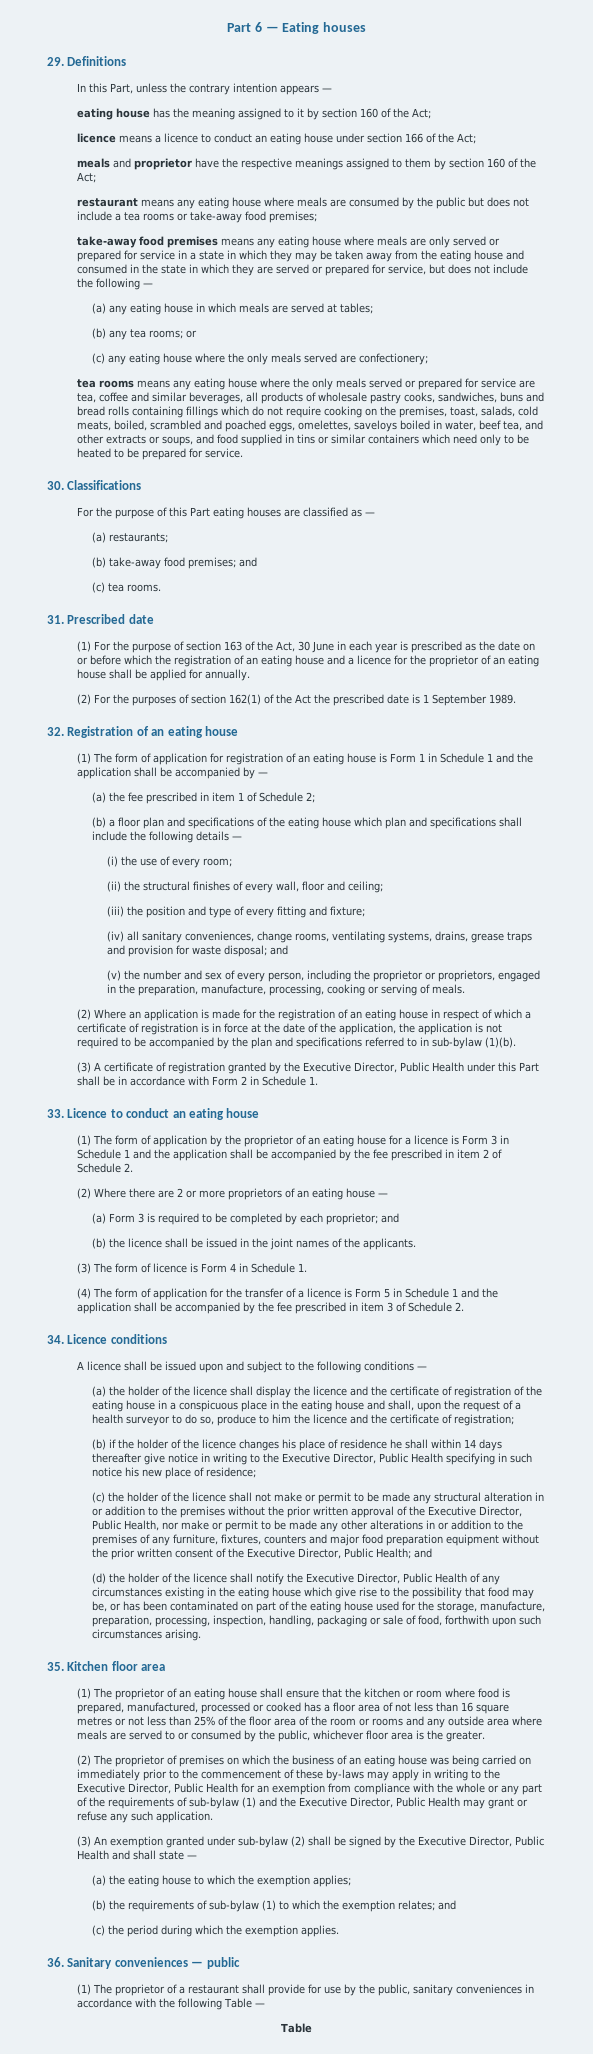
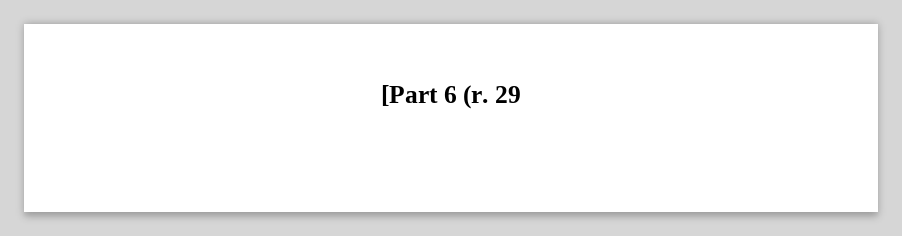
- Part 6 — Eating houses
- 29. Definitions
- In this Part, unless the contrary intention appears —
- eating house has the meaning assigned to it by section 160 of the Act;
- licence means a licence to conduct an eating house under section 166 of the Act;
- meals and proprietor have the respective meanings assigned to them by section 160 of the Act;
- restaurant means any eating house where meals are consumed by the public but does not include a tea rooms or take-away food premises;
- take-away food premises means any eating house where meals are only served or prepared for service in a state in which they may be taken away from the eating house and consumed in the state in which they are served or prepared for service, but does not include the following —
- (a) any eating house in which meals are served at tables;
- (b) any tea rooms; or
- (c) any eating house where the only meals served are confectionery;
- tea rooms means any eating house where the only meals served or prepared for service are tea, coffee and similar beverages, all products of wholesale pastry cooks, sandwiches, buns and bread rolls containing fillings which do not require cooking on the premises, toast, salads, cold meats, boiled, scrambled and poached eggs, omelettes, saveloys boiled in water, beef tea, and other extracts or soups, and food supplied in tins or similar containers which need only to be heated to be prepared for service.
- 30. Classifications
- For the purpose of this Part eating houses are classified as —
- (a) restaurants;
- (b) take-away food premises; and
- (c) tea rooms.
- 31. Prescribed date
- (1) For the purpose of section 163 of the Act, 30 June in each year is prescribed as the date on or before which the registration of an eating house and a licence for the proprietor of an eating house shall be applied for annually.
- (2) For the purposes of section 162(1) of the Act the prescribed date is 1 September 1989.
- 32. Registration of an eating house
- (1) The form of application for registration of an eating house is Form 1 in Schedule 1 and the application shall be accompanied by —
- (a) the fee prescribed in item 1 of Schedule 2;
- (b) a floor plan and specifications of the eating house which plan and specifications shall include the following details —
- (i) the use of every room;
- (ii) the structural finishes of every wall, floor and ceiling;
- (iii) the position and type of every fitting and fixture;
- (iv) all sanitary conveniences, change rooms, ventilating systems, drains, grease traps and provision for waste disposal; and
- (v) the number and sex of every person, including the proprietor or proprietors, engaged in the preparation, manufacture, processing, cooking or serving of meals.
- (2) Where an application is made for the registration of an eating house in respect of which a certificate of registration is in force at the date of the application, the application is not required to be accompanied by the plan and specifications referred to in sub-bylaw (1)(b).
- (3) A certificate of registration granted by the Executive Director, Public Health under this Part shall be in accordance with Form 2 in Schedule 1.
- 33. Licence to conduct an eating house
- (1) The form of application by the proprietor of an eating house for a licence is Form 3 in Schedule 1 and the application shall be accompanied by the fee prescribed in item 2 of Schedule 2.
- (2) Where there are 2 or more proprietors of an eating house —
- (a) Form 3 is required to be completed by each proprietor; and
- (b) the licence shall be issued in the joint names of the applicants.
- (3) The form of licence is Form 4 in Schedule 1.
- (4) The form of application for the transfer of a licence is Form 5 in Schedule 1 and the application shall be accompanied by the fee prescribed in item 3 of Schedule 2.
- 34. Licence conditions
- A licence shall be issued upon and subject to the following conditions —
- (a) the holder of the licence shall display the licence and the certificate of registration of the eating house in a conspicuous place in the eating house and shall, upon the request of a health surveyor to do so, produce to him the licence and the certificate of registration;
- (b) if the holder of the licence changes his place of residence he shall within 14 days thereafter give notice in writing to the Executive Director, Public Health specifying in such notice his new place of residence;
- (c) the holder of the licence shall not make or permit to be made any structural alteration in or addition to the premises without the prior written approval of the Executive Director, Public Health, nor make or permit to be made any other alterations in or addition to the premises of any furniture, fixtures, counters and major food preparation equipment without the prior written consent of the Executive Director, Public Health; and
- (d) the holder of the licence shall notify the Executive Director, Public Health of any circumstances existing in the eating house which give rise to the possibility that food may be, or has been contaminated on part of the eating house used for the storage, manufacture, preparation, processing, inspection, handling, packaging or sale of food, forthwith upon such circumstances arising.
- 35. Kitchen floor area
- (1) The proprietor of an eating house shall ensure that the kitchen or room where food is prepared, manufactured, processed or cooked has a floor area of not less than 16 square metres or not less than 25% of the floor area of the room or rooms and any outside area where meals are served to or consumed by the public, whichever floor area is the greater.
- (2) The proprietor of premises on which the business of an eating house was being carried on immediately prior to the commencement of these by-laws may apply in writing to the Executive Director, Public Health for an exemption from compliance with the whole or any part of the requirements of sub-bylaw (1) and the Executive Director, Public Health may grant or refuse any such application.
- (3) An exemption granted under sub-bylaw (2) shall be signed by the Executive Director, Public Health and shall state —
- (a) the eating house to which the exemption applies;
- (b) the requirements of sub-bylaw (1) to which the exemption relates; and
- (c) the period during which the exemption applies.
- 36. Sanitary conveniences — public
- (1) The proprietor of a restaurant shall provide for use by the public, sanitary conveniences in accordance with the following Table —
- Table
+ [Part 6 (r. 29

